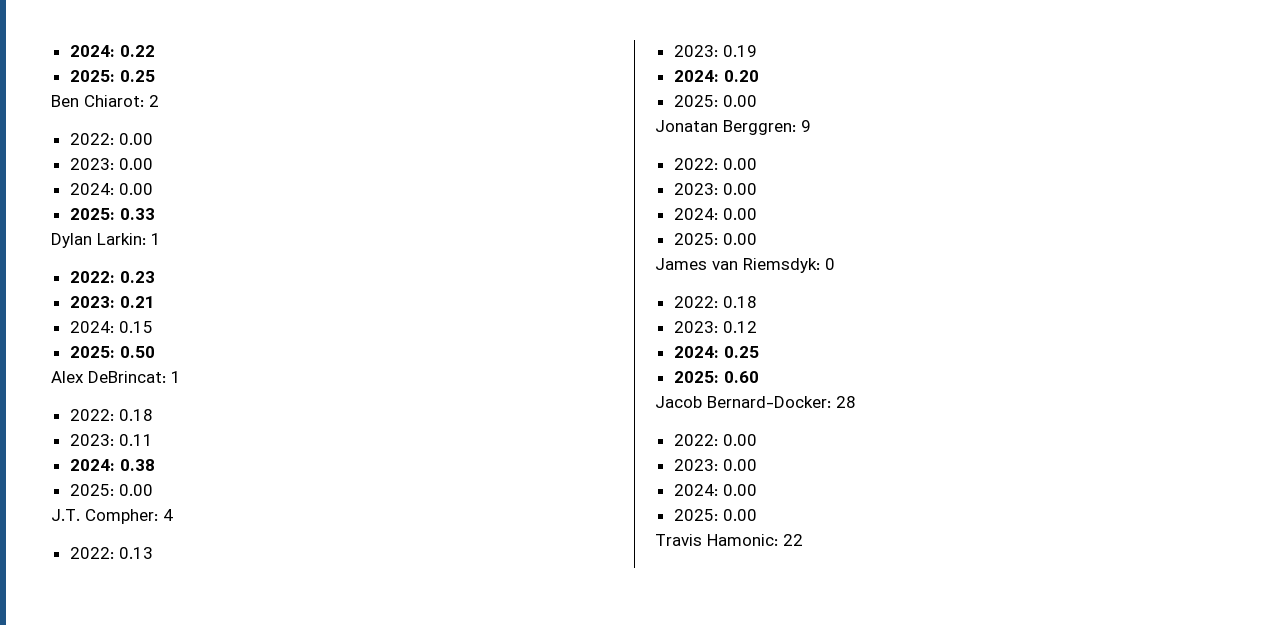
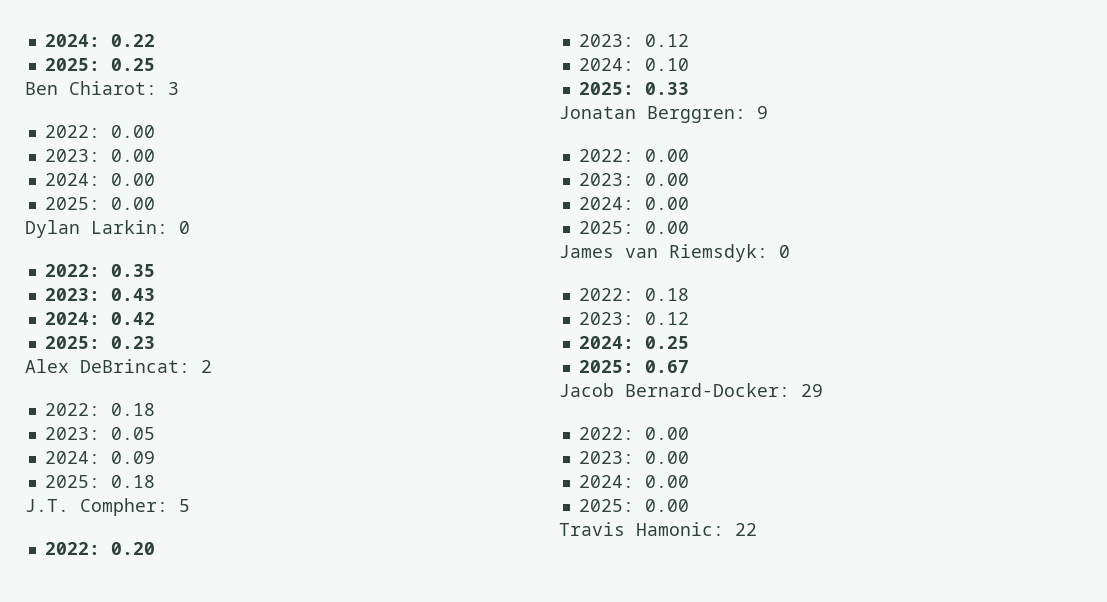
- Ben Chiarot: 2
+ Ben Chiarot: 3
  2022: 0.00
  2023: 0.00
  2024: 0.00
- 2025: 0.33
+ 2025: 0.00
- Dylan Larkin: 1
- 2022: 0.23
- 2023: 0.21
- 2024: 0.15
- 2025: 0.50
+ Dylan Larkin: 0
+ 2022: 0.35
+ 2023: 0.43
+ 2024: 0.42
+ 2025: 0.23
- Alex DeBrincat: 1
+ Alex DeBrincat: 2
  2022: 0.18
- 2023: 0.11
- 2024: 0.38
- 2025: 0.00
+ 2023: 0.05
+ 2024: 0.09
+ 2025: 0.18
- J.T. Compher: 4
- 2022: 0.13
- 2023: 0.19
- 2024: 0.20
- 2025: 0.00
+ J.T. Compher: 5
+ 2022: 0.20
+ 2023: 0.12
+ 2024: 0.10
+ 2025: 0.33
- 2025: 0.60
+ 2025: 0.67
- Jacob Bernard-Docker: 28
+ Jacob Bernard-Docker: 29

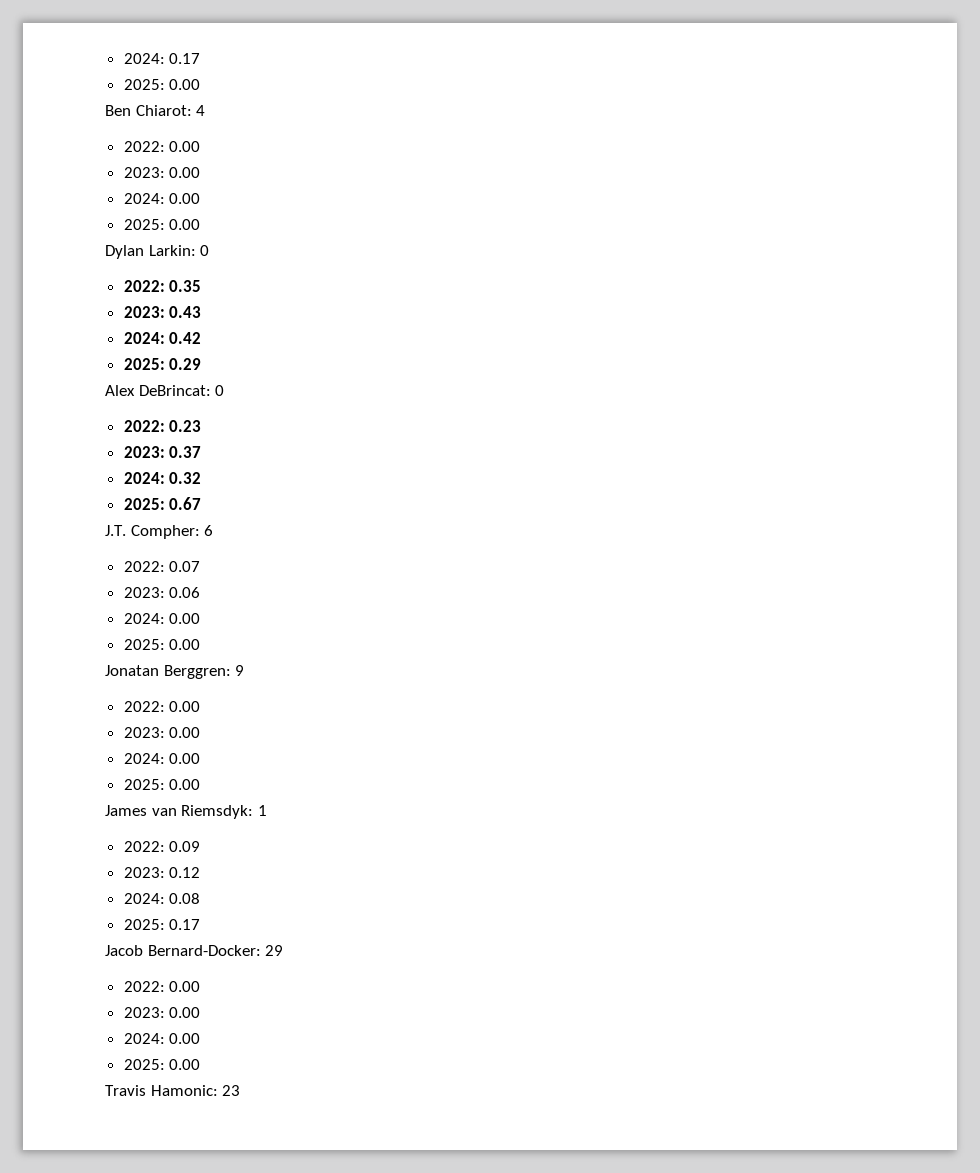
- 2024: 0.22
- 2025: 0.25
+ 2024: 0.17
+ 2025: 0.00
- Ben Chiarot: 3
+ Ben Chiarot: 4
- 2025: 0.23
+ 2025: 0.29
- Alex DeBrincat: 2
- 2022: 0.18
- 2023: 0.05
- 2024: 0.09
- 2025: 0.18
+ Alex DeBrincat: 0
+ 2022: 0.23
+ 2023: 0.37
+ 2024: 0.32
+ 2025: 0.67
- J.T. Compher: 5
- 2022: 0.20
- 2023: 0.12
- 2024: 0.10
- 2025: 0.33
+ J.T. Compher: 6
+ 2022: 0.07
+ 2023: 0.06
+ 2024: 0.00
+ 2025: 0.00
- James van Riemsdyk: 0
- 2022: 0.18
+ James van Riemsdyk: 1
+ 2022: 0.09
  2023: 0.12
- 2024: 0.25
- 2025: 0.67
+ 2024: 0.08
+ 2025: 0.17
- Travis Hamonic: 22
+ Travis Hamonic: 23

